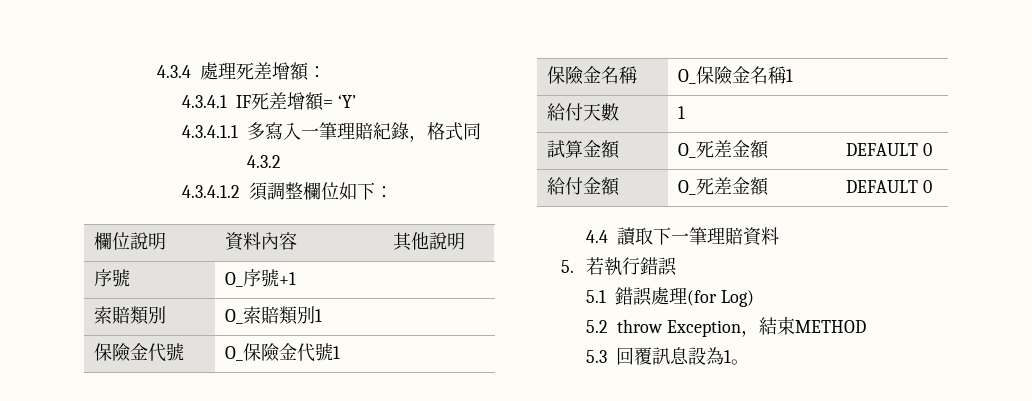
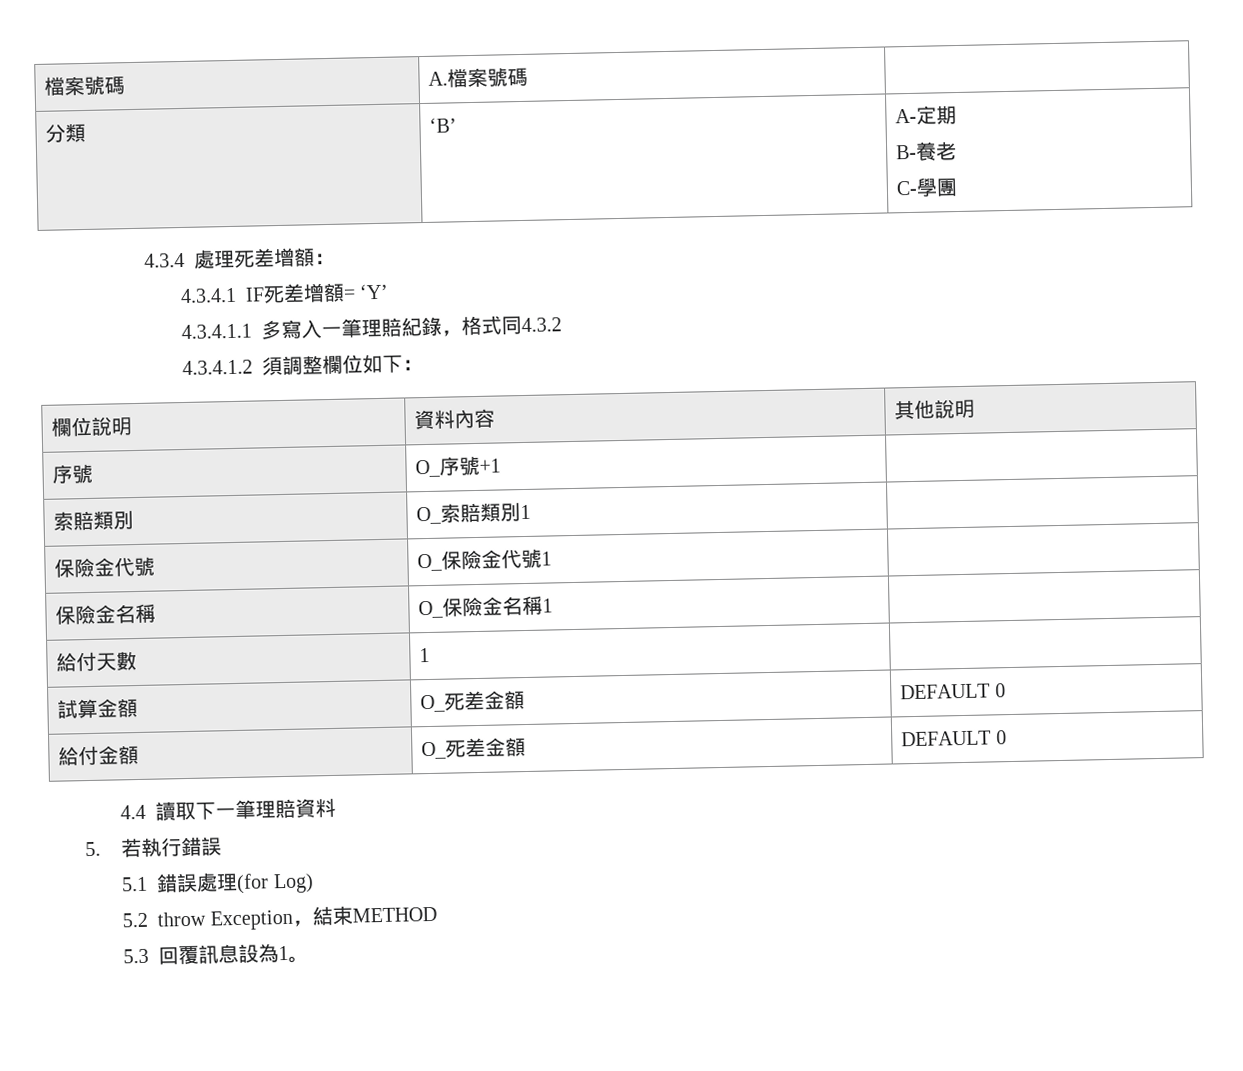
+ 檔案號碼 | A.檔案號碼 |
+ 分類 | ‘B’ | A-定期
+ B-養老
+ C-學團

